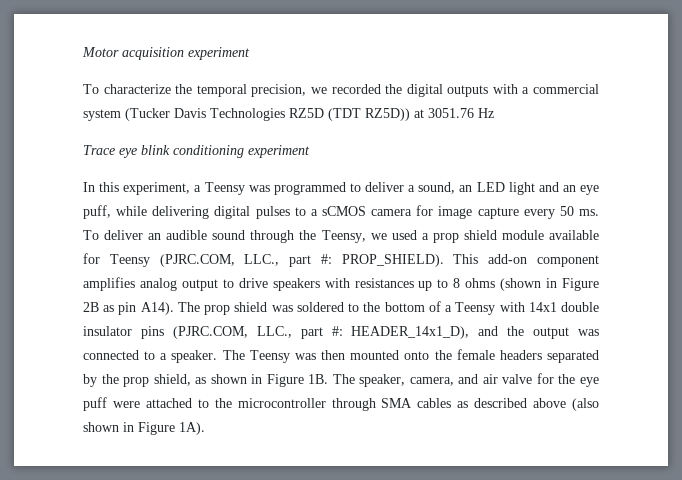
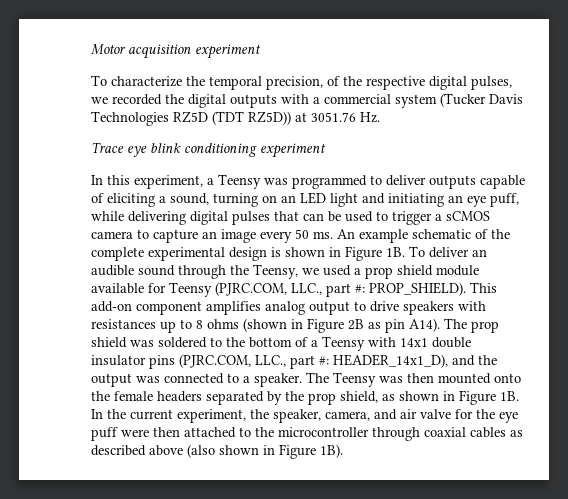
- To characterize the temporal precision, we recorded the digital outputs with a commercial system (Tucker Davis Technologies RZ5D (TDT RZ5D)) at 3051.76 Hz
+ To characterize the temporal precision, of the respective digital pulses, we recorded the digital outputs with a commercial system (Tucker Davis Technologies RZ5D (TDT RZ5D)) at 3051.76 Hz.
- In this experiment, a Teensy was programmed to deliver a sound, an LED light and an eye puff, while delivering digital pulses to a sCMOS camera for image capture every 50 ms.
+ In this experiment, a Teensy was programmed to deliver outputs capable of eliciting a sound, turning on an LED light and initiating an eye puff, while delivering digital pulses that can be used to trigger a sCMOS camera to capture an image every 50 ms. An example schematic of the complete experimental design is shown in Figure 1B.
- The speaker, camera, and air valve for the eye puff were attached to the microcontroller through SMA cables as described above (also shown in Figure 1A).
+ In the current experiment, the speaker, camera, and air valve for the eye puff were then attached to the microcontroller through coaxial cables as described above (also shown in Figure 1B).

